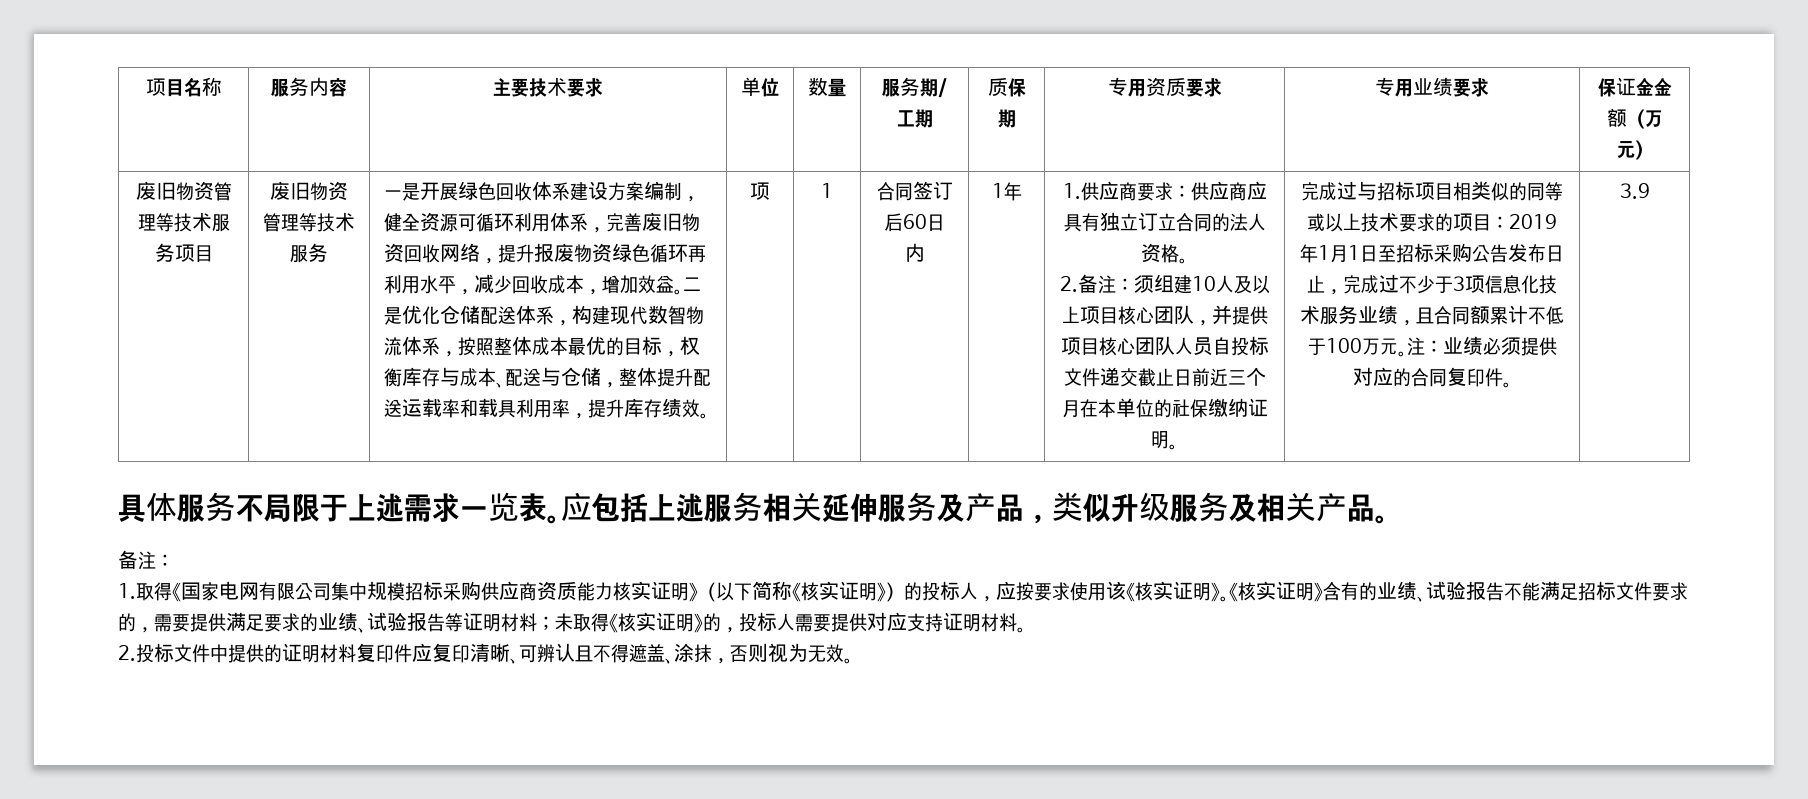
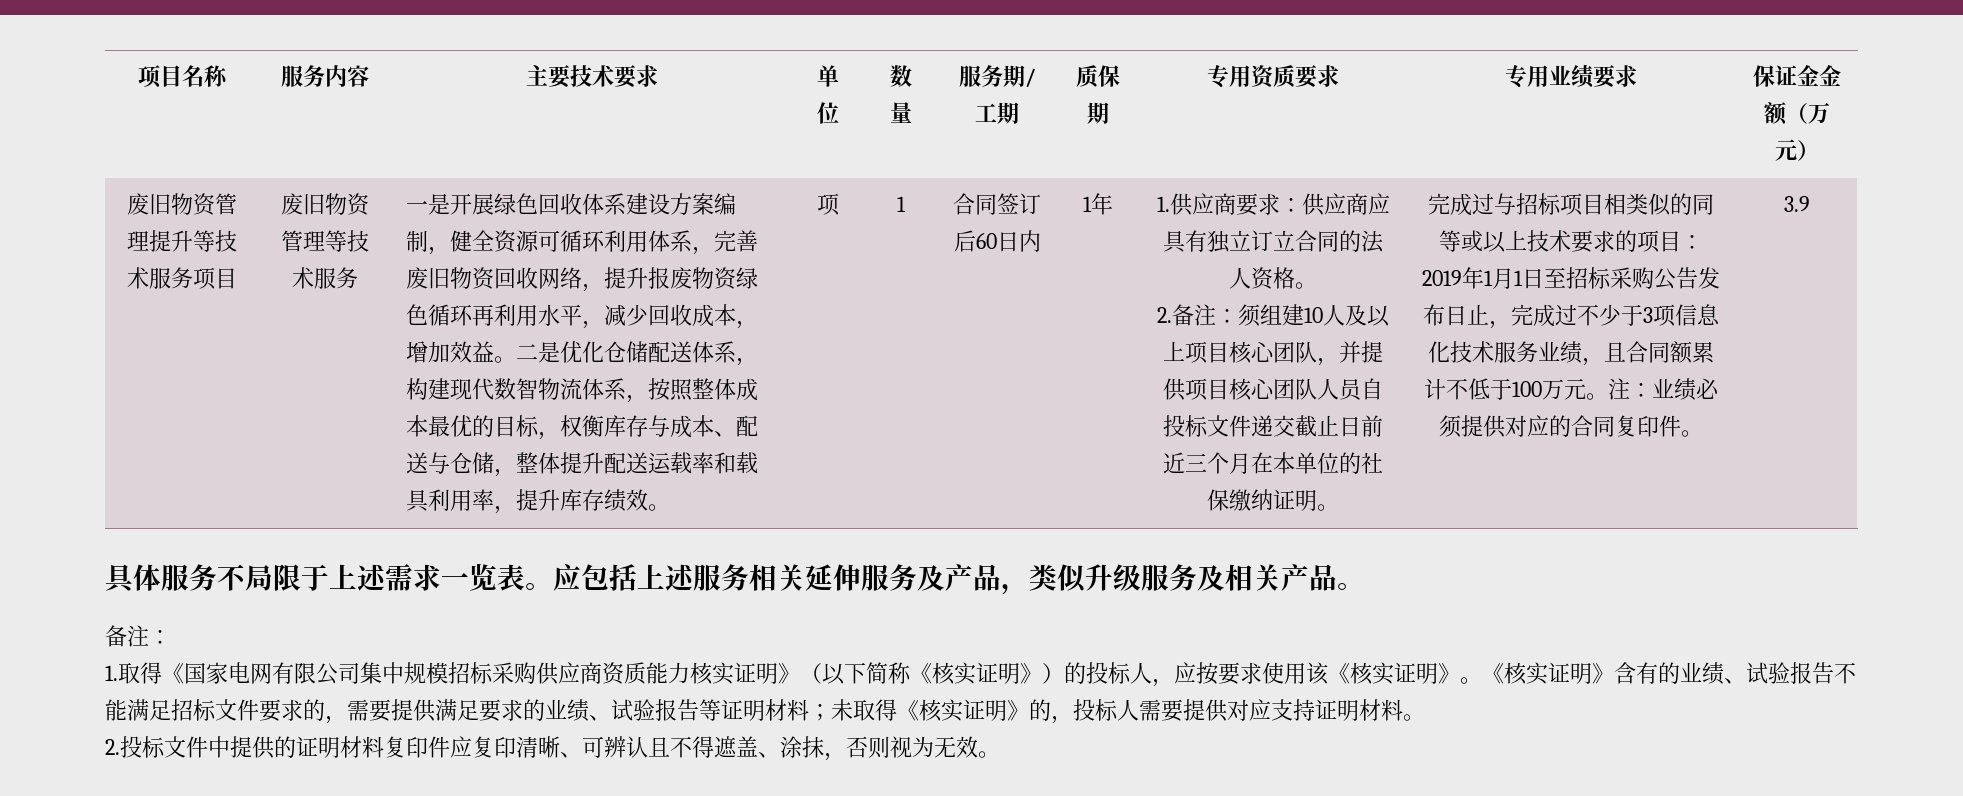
- 废旧物资管理等技术服务项目
+ 废旧物资管理提升等技术服务项目

